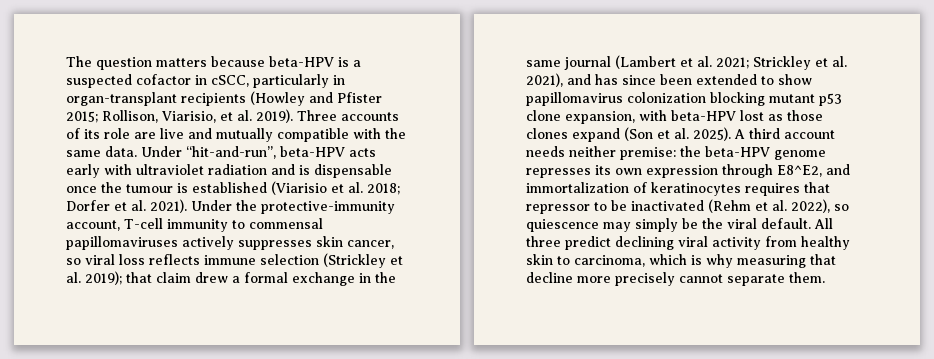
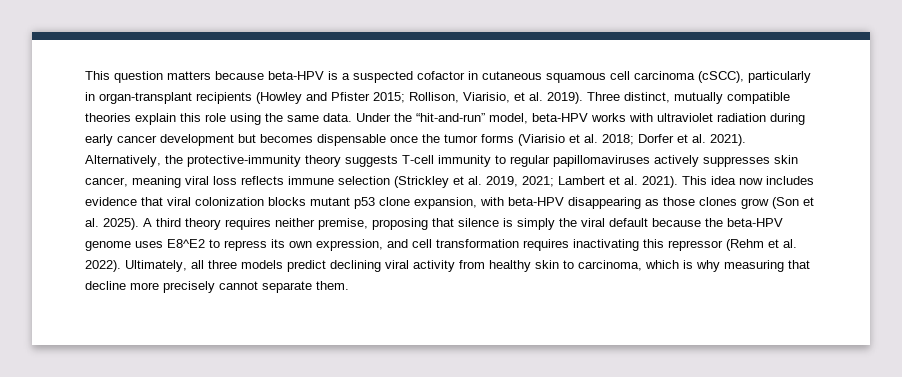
- The question matters because beta-HPV is a suspected cofactor in cSCC, particularly in organ-transplant recipients (Howley and Pfister 2015; Rollison, Viarisio, et al. 2019).
+ This question matters because beta-HPV is a suspected cofactor in cutaneous squamous cell carcinoma (cSCC), particularly in organ-transplant recipients (Howley and Pfister 2015; Rollison, Viarisio, et al. 2019).
- Three accounts of its role are live and mutually compatible with the same data. Under “hit-and-run”, beta-HPV acts early with ultraviolet radiation and is dispensable once the tumour is established (Viarisio et al. 2018; Dorfer et al. 2021).
+ Three distinct, mutually compatible theories explain this role using the same data. Under the “hit-and-run” model, beta-HPV works with ultraviolet radiation during early cancer development but becomes dispensable once the tumor forms (Viarisio et al. 2018; Dorfer et al. 2021).
- Under the protective-immunity account, T-cell immunity to commensal papillomaviruses actively suppresses skin cancer, so viral loss reflects immune selection (Strickley et al. 2019); that claim drew a formal exchange in the same journal (Lambert et al. 2021; Strickley et al. 2021), and has since been extended to show papillomavirus colonization blocking mutant p53 clone expansion, with beta-HPV lost as those clones expand (Son et al. 2025).
+ Alternatively, the protective-immunity theory suggests T-cell immunity to regular papillomaviruses actively suppresses skin cancer, meaning viral loss reflects immune selection (Strickley et al. 2019, 2021; Lambert et al. 2021). This idea now includes evidence that viral colonization blocks mutant p53 clone expansion, with beta-HPV disappearing as those clones grow (Son et al. 2025).
- A third account needs neither premise: the beta-HPV genome represses its own expression through E8^E2, and immortalization of keratinocytes requires that repressor to be inactivated (Rehm et al. 2022), so quiescence may simply be the viral default. All three predict declining viral activity from healthy skin to carcinoma, which is why measuring that decline more precisely cannot separate them.
+ A third theory requires neither premise, proposing that silence is simply the viral default because the beta-HPV genome uses E8^E2 to repress its own expression, and cell transformation requires inactivating this repressor (Rehm et al. 2022). Ultimately, all three models predict declining viral activity from healthy skin to carcinoma, which is why measuring that decline more precisely cannot separate them.

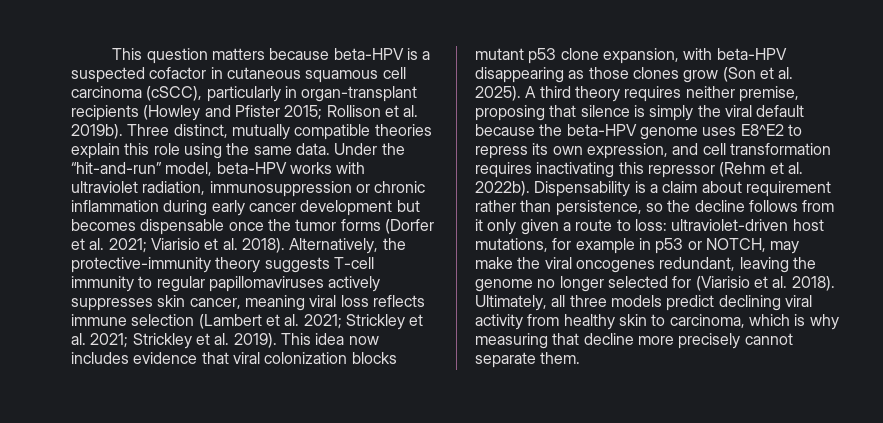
- This question matters because beta-HPV is a suspected cofactor in cutaneous squamous cell carcinoma (cSCC), particularly in organ-transplant recipients (Howley and Pfister 2015; Rollison, Viarisio, et al. 2019).
+ This question matters because beta-HPV is a suspected cofactor in cutaneous squamous cell carcinoma (cSCC), particularly in organ-transplant recipients (Howley and Pfister 2015; Rollison et al. 2019b).
- Under the “hit-and-run” model, beta-HPV works with ultraviolet radiation during early cancer development but becomes dispensable once the tumor forms (Viarisio et al. 2018; Dorfer et al. 2021).
+ Under the “hit-and-run” model, beta-HPV works with ultraviolet radiation, immunosuppression or chronic inflammation during early cancer development but becomes dispensable once the tumor forms (Dorfer et al. 2021; Viarisio et al. 2018).
- Alternatively, the protective-immunity theory suggests T-cell immunity to regular papillomaviruses actively suppresses skin cancer, meaning viral loss reflects immune selection (Strickley et al. 2019, 2021; Lambert et al. 2021).
+ Alternatively, the protective-immunity theory suggests T-cell immunity to regular papillomaviruses actively suppresses skin cancer, meaning viral loss reflects immune selection (Lambert et al. 2021; Strickley et al. 2021; Strickley et al. 2019).
- A third theory requires neither premise, proposing that silence is simply the viral default because the beta-HPV genome uses E8^E2 to repress its own expression, and cell transformation requires inactivating this repressor (Rehm et al. 2022).
+ A third theory requires neither premise, proposing that silence is simply the viral default because the beta-HPV genome uses E8^E2 to repress its own expression, and cell transformation requires inactivating this repressor (Rehm et al. 2022b). Dispensability is a claim about requirement rather than persistence, so the decline follows from it only given a route to loss: ultraviolet-driven host mutations, for example in p53 or NOTCH, may make the viral oncogenes redundant, leaving the genome no longer selected for (Viarisio et al. 2018).

